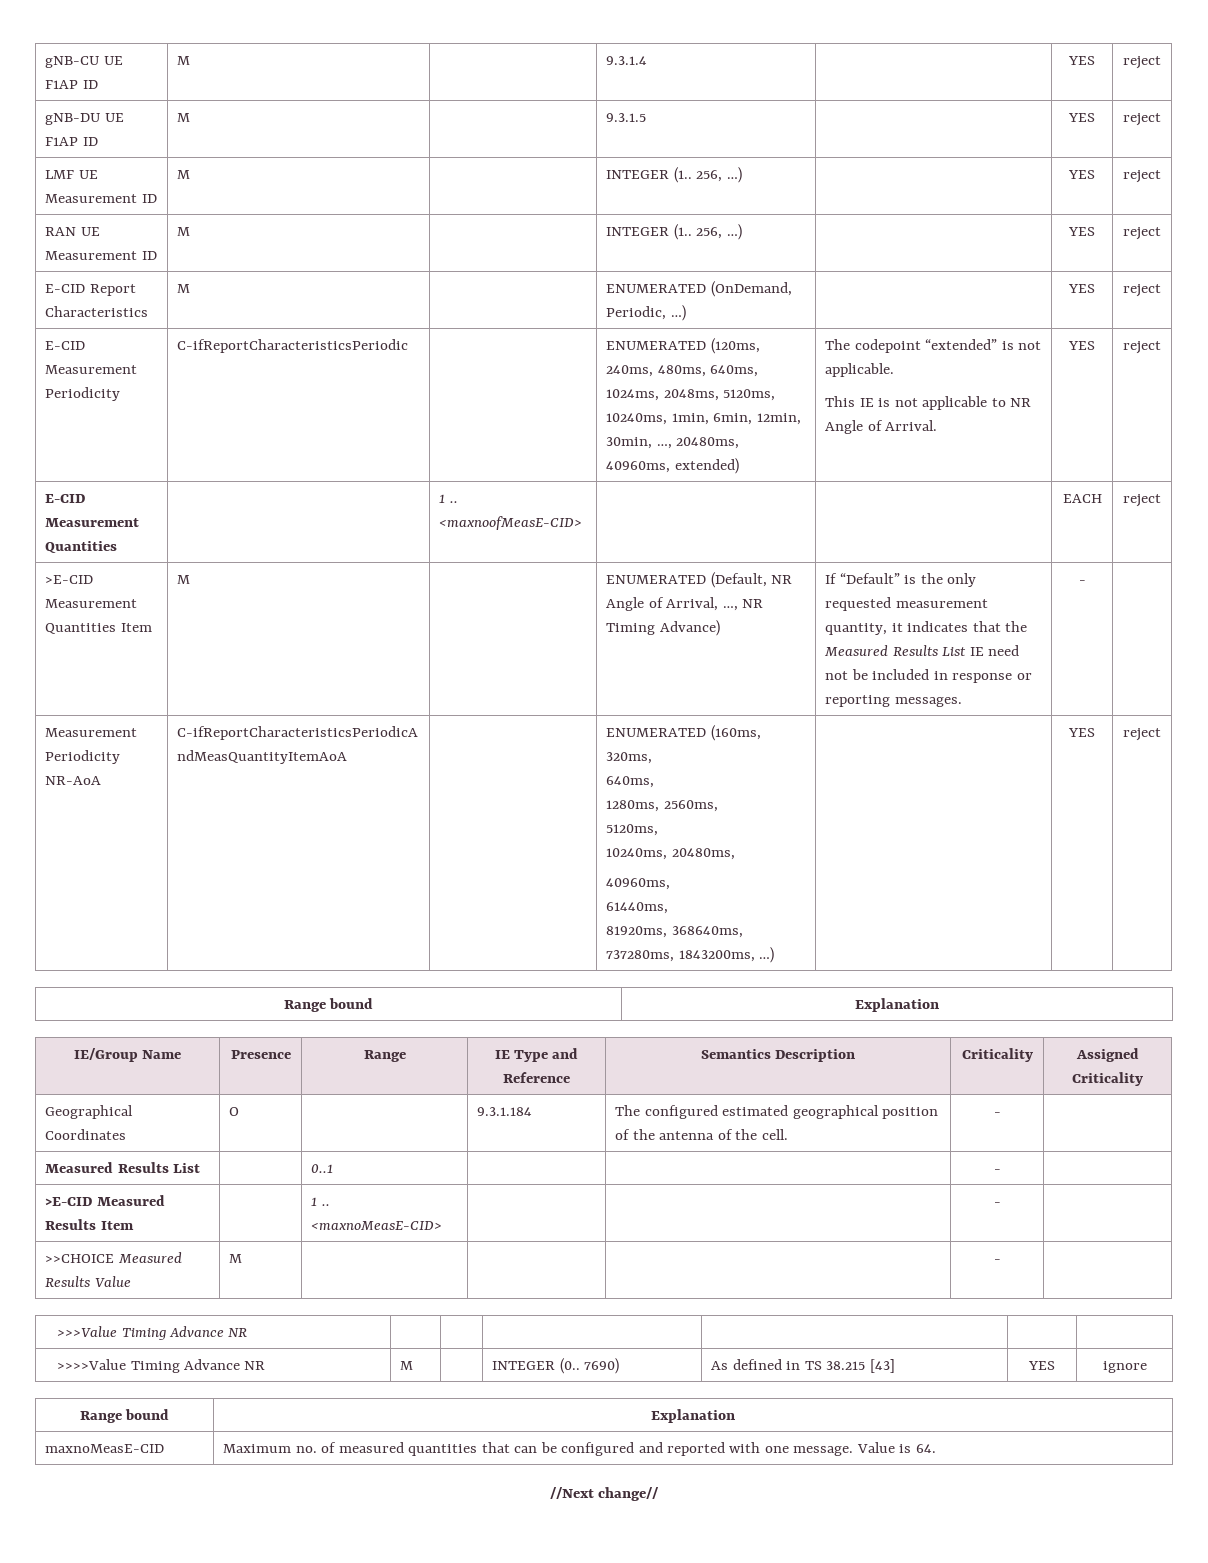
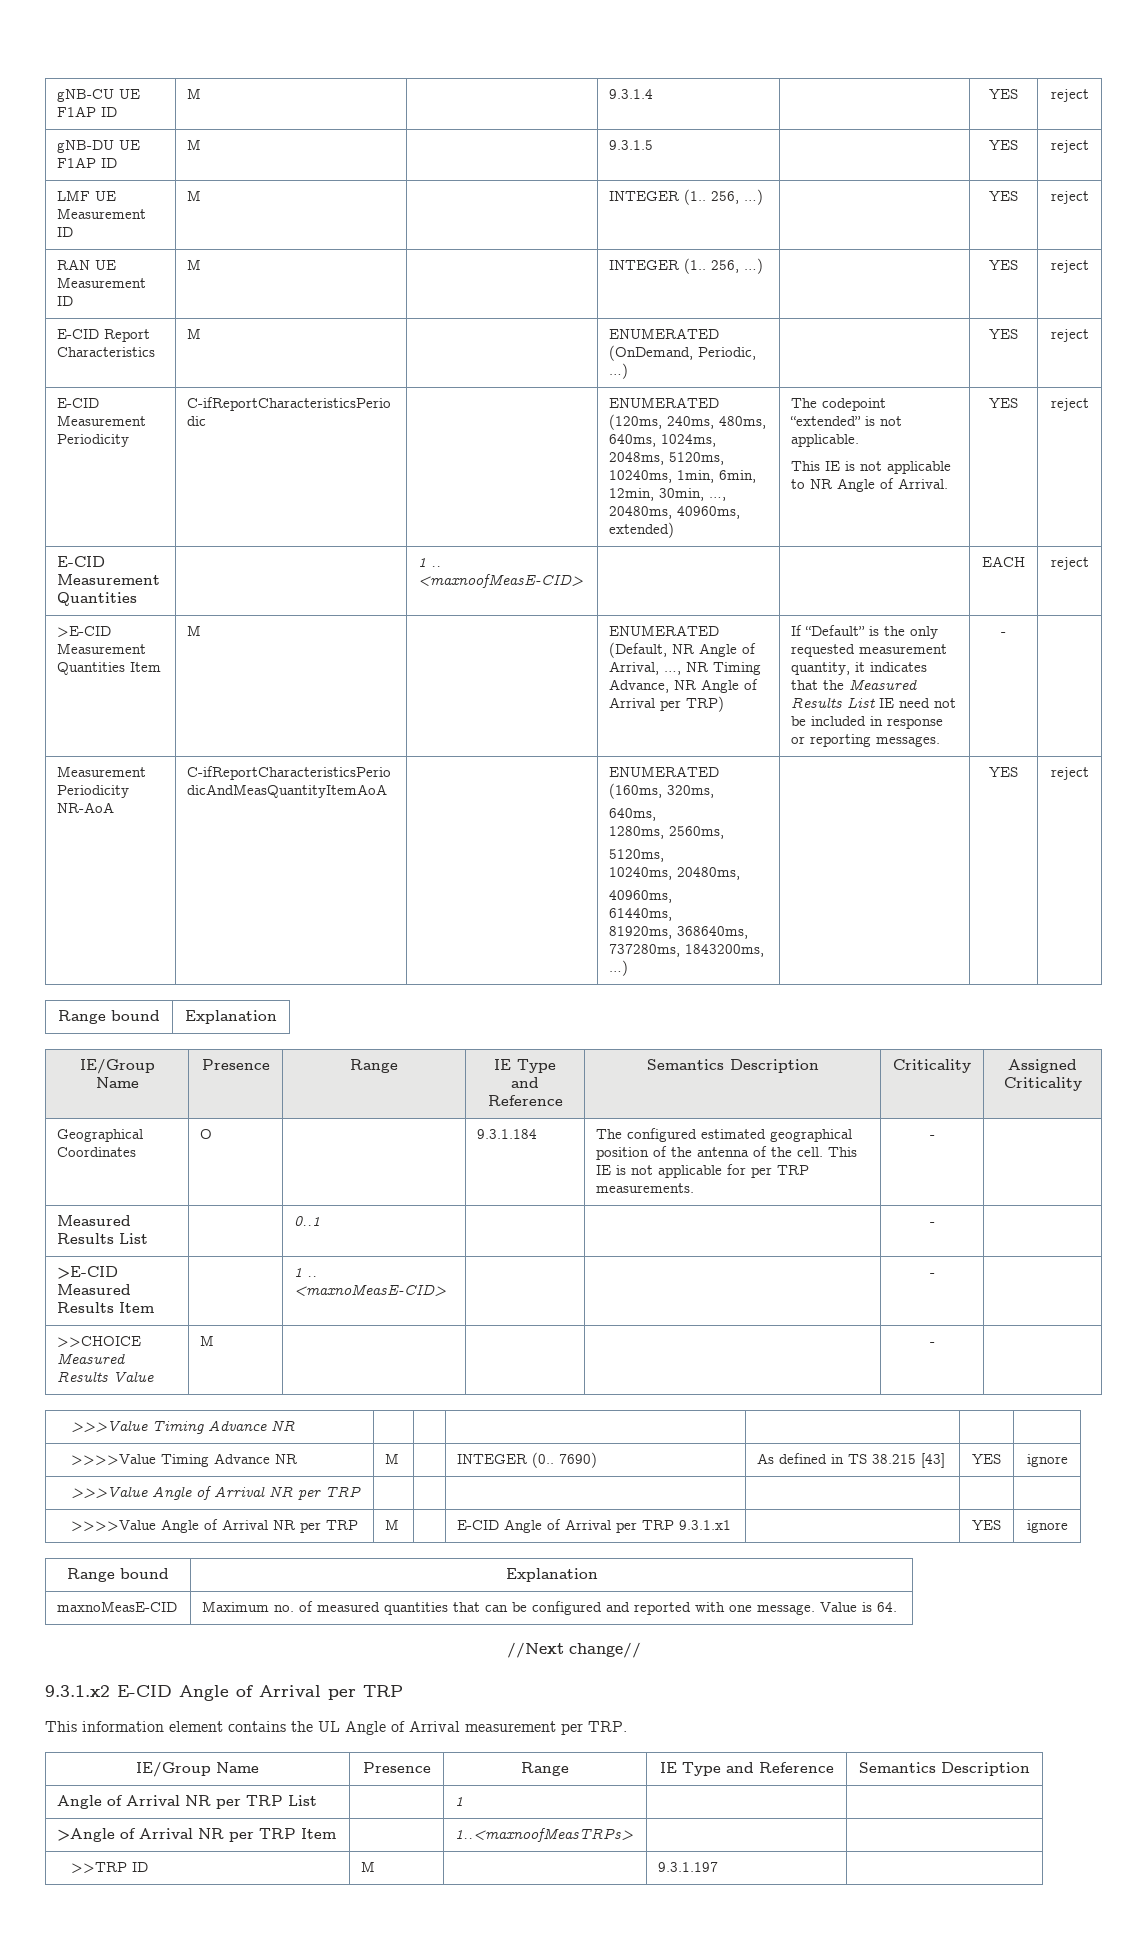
- ENUMERATED (Default, NR Angle of Arrival, …, NR Timing Advance)
+ ENUMERATED (Default, NR Angle of Arrival, …, NR Timing Advance, NR Angle of Arrival per TRP)
- Geographical Coordinates | O | | 9.3.1.184 | The configured estimated geographical position of the antenna of the cell. | - |
+ Geographical Coordinates | O | | 9.3.1.184 | The configured estimated geographical position of the antenna of the cell. This IE is not applicable for per TRP measurements. | - |
+ >>>Value Angle of Arrival NR per TRP | | | | | |
+ >>>>Value Angle of Arrival NR per TRP | M | | E-CID Angle of Arrival per TRP 9.3.1.x1 | | YES | ignore
+ 9.3.1.x2 E-CID Angle of Arrival per TRP
+ This information element contains the UL Angle of Arrival measurement per TRP.
+ IE/Group Name | Presence | Range | IE Type and Reference | Semantics Description
+ Angle of Arrival NR per TRP List | | 1 | |
+ >Angle of Arrival NR per TRP Item | | 1..<maxnoofMeasTRPs> | |
+ >>TRP ID | M | | 9.3.1.197 |

